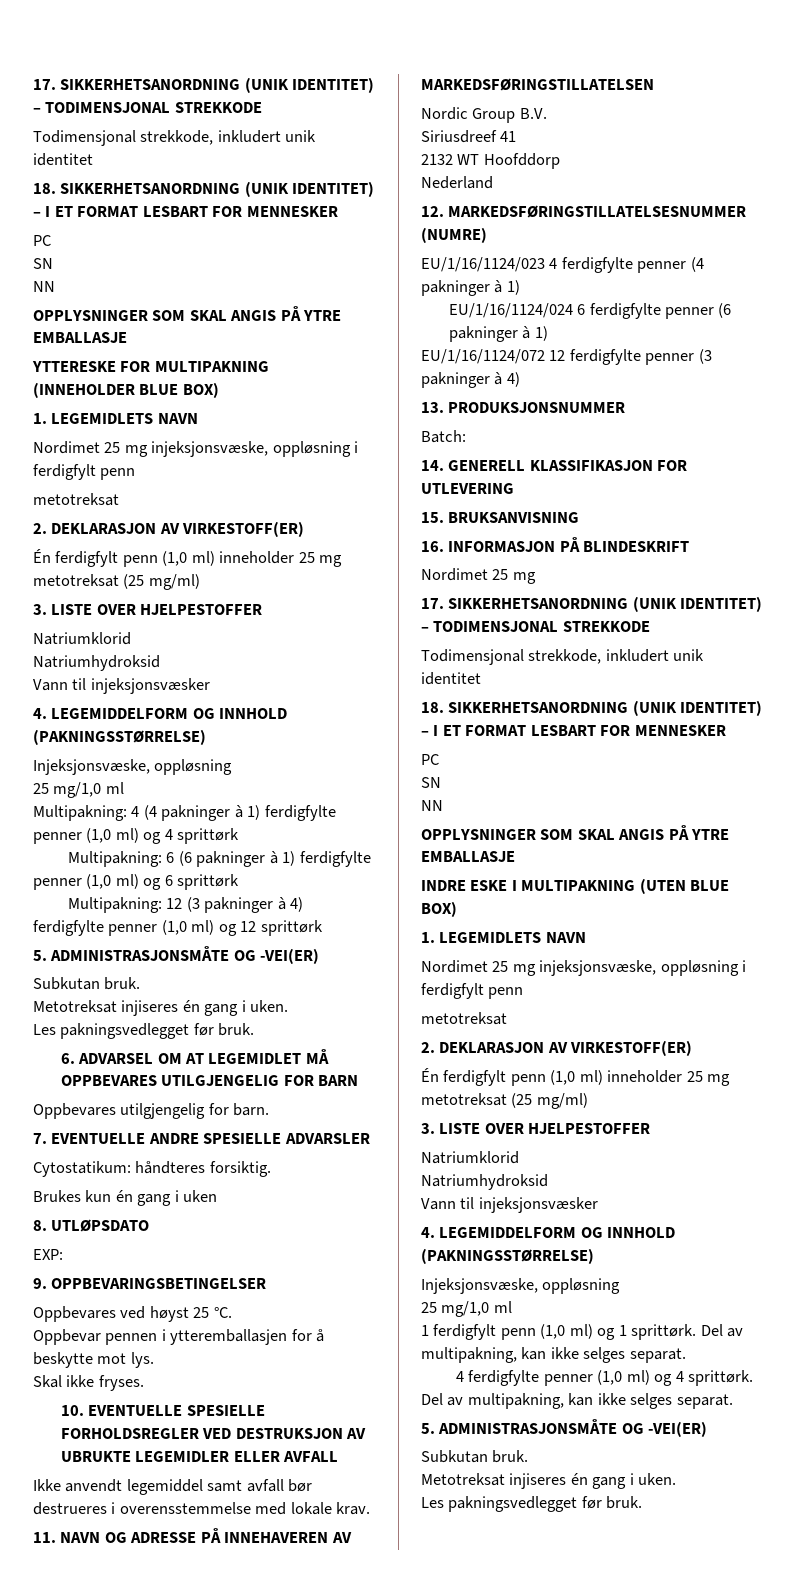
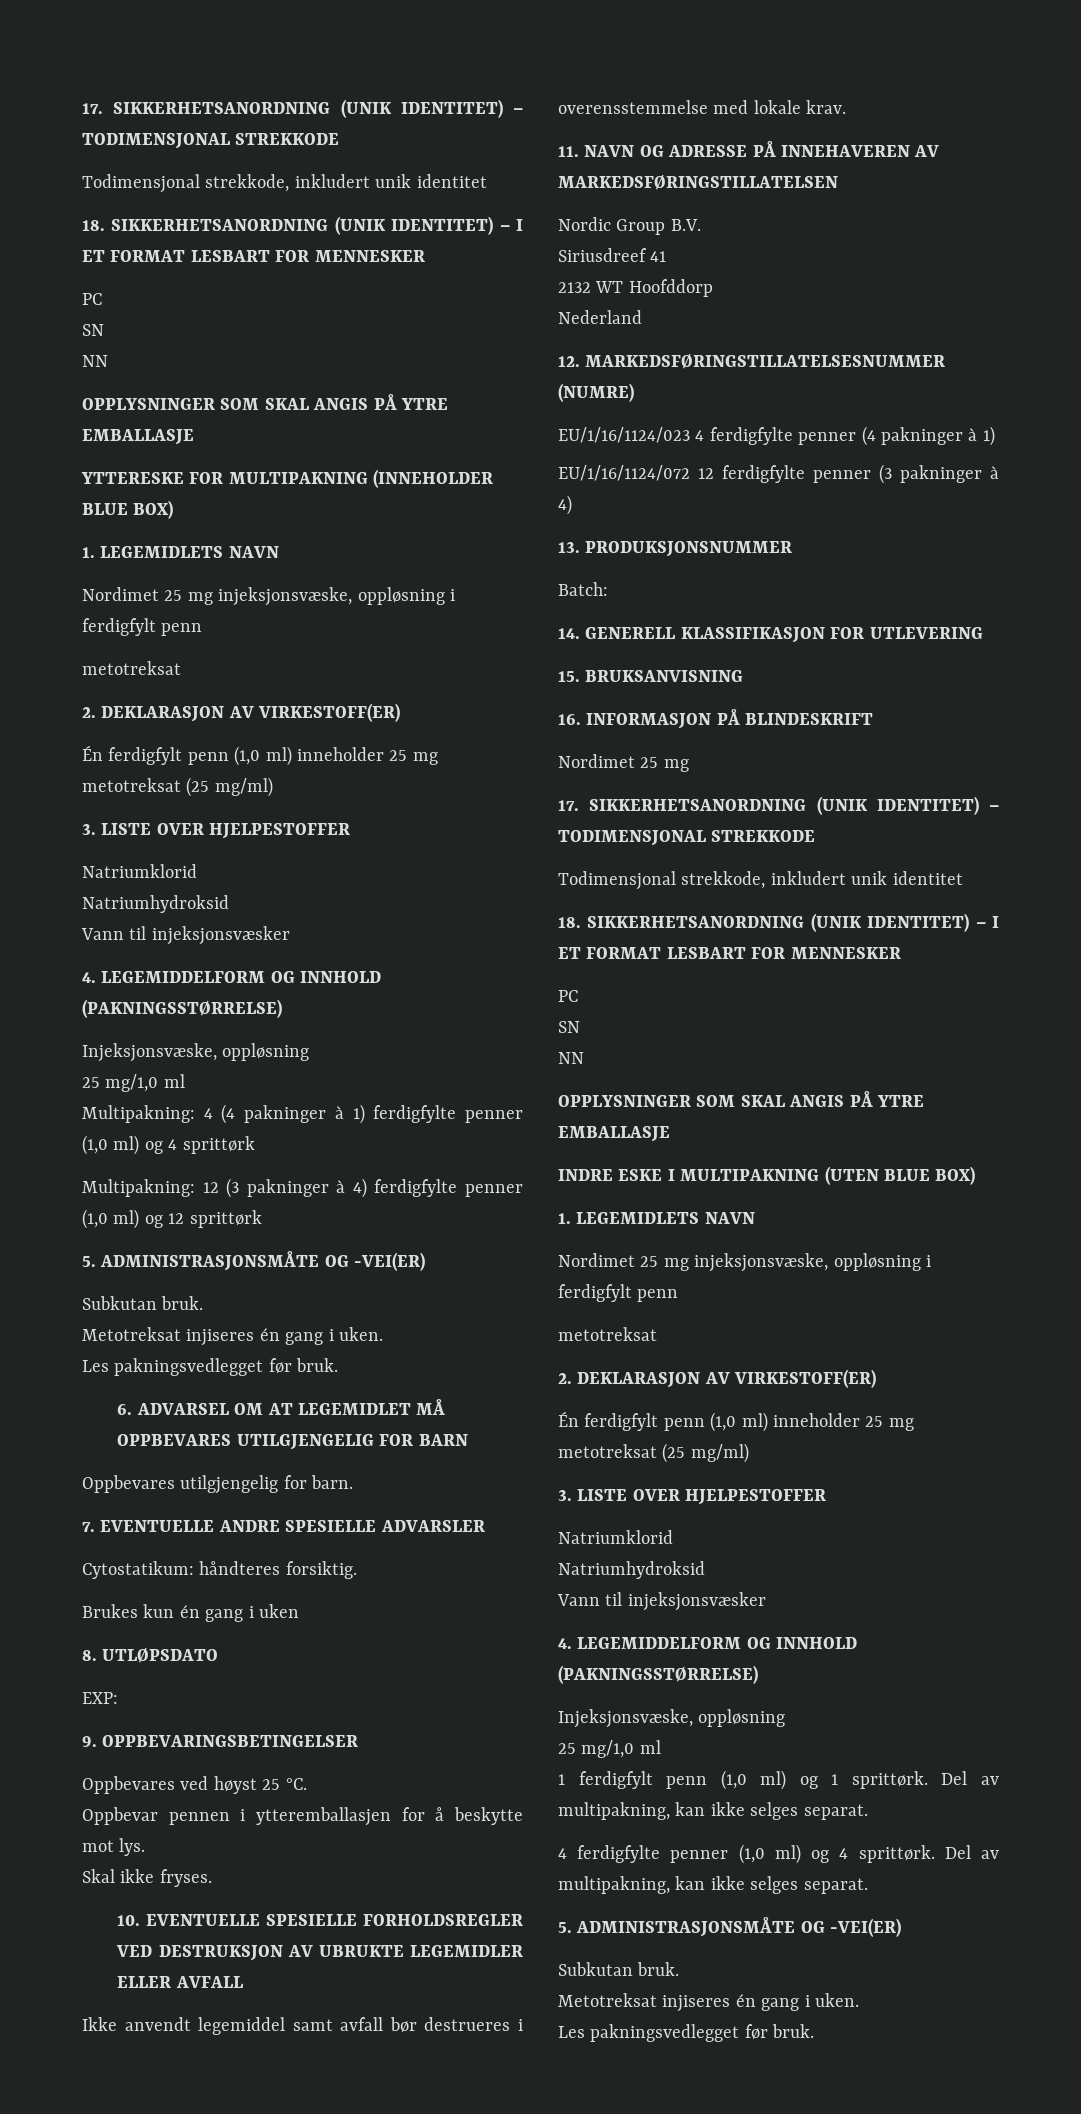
- Multipakning: 6 (6 pakninger à 1) ferdigfylte penner (1,0 ml) og 6 sprittørk
- EU/1/16/1124/024 6 ferdigfylte penner (6 pakninger à 1)

